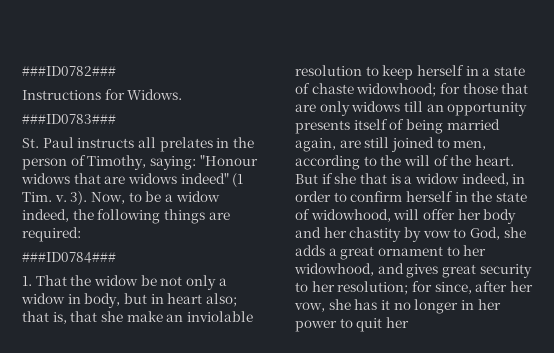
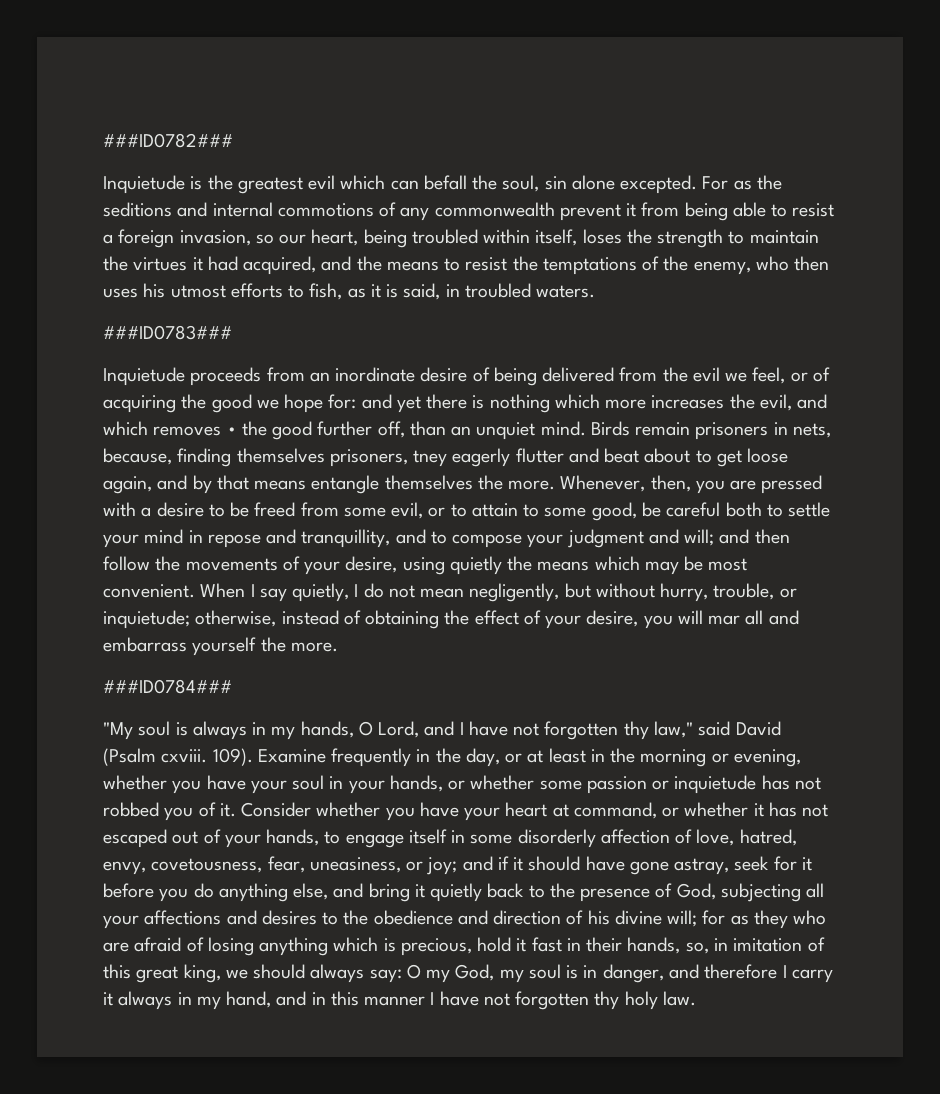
- Instructions for Widows.
+ Inquietude is the greatest evil which can befall the soul, sin alone excepted. For as the seditions and internal commotions of any commonwealth prevent it from being able to resist a foreign invasion, so our heart, being troubled within itself, loses the strength to maintain the virtues it had acquired, and the means to resist the temptations of the enemy, who then uses his utmost efforts to fish, as it is said, in troubled waters.
  ###ID0783###
- St. Paul instructs all prelates in the person of Timothy, saying: "Honour widows that are widows indeed" (1 Tim. v. 3). Now, to be a widow indeed, the following things are required:
+ Inquietude proceeds from an inordinate desire of being delivered from the evil we feel, or of acquiring the good we hope for: and yet there is nothing which more increases the evil, and which removes • the good further off, than an unquiet mind. Birds remain prisoners in nets, because, finding themselves prisoners, tney eagerly flutter and beat about to get loose again, and by that means entangle themselves the more. Whenever, then, you are pressed with a desire to be freed from some evil, or to attain to some good, be careful both to settle your mind in repose and tranquillity, and to compose your judgment and will; and then follow the movements of your desire, using quietly the means which may be most convenient. When I say quietly, I do not mean negligently, but without hurry, trouble, or inquietude; otherwise, instead of obtaining the effect of your desire, you will mar all and embarrass yourself the more.
  ###ID0784###
- 1. That the widow be not only a widow in body, but in heart also; that is, that she make an inviolable resolution to keep herself in a state of chaste widowhood; for those that are only widows till an opportunity presents itself of being married again, are still joined to men, according to the will of the heart. But if she that is a widow indeed, in order to confirm herself in the state of widowhood, will offer her body and her chastity by vow to God, she adds a great ornament to her widowhood, and gives great security to her resolution; for since, after her vow, she has it no longer in her power to quit her
+ "My soul is always in my hands, O Lord, and I have not forgotten thy law," said David (Psalm cxviii. 109). Examine frequently in the day, or at least in the morning or evening, whether you have your soul in your hands, or whether some passion or inquietude has not robbed you of it. Consider whether you have your heart at command, or whether it has not escaped out of your hands, to engage itself in some disorderly affection of love, hatred, envy, covetousness, fear, uneasiness, or joy; and if it should have gone astray, seek for it before you do anything else, and bring it quietly back to the presence of God, subjecting all your affections and desires to the obedience and direction of his divine will; for as they who are afraid of losing anything which is precious, hold it fast in their hands, so, in imitation of this great king, we should always say: O my God, my soul is in danger, and therefore I carry it always in my hand, and in this manner I have not forgotten thy holy law.

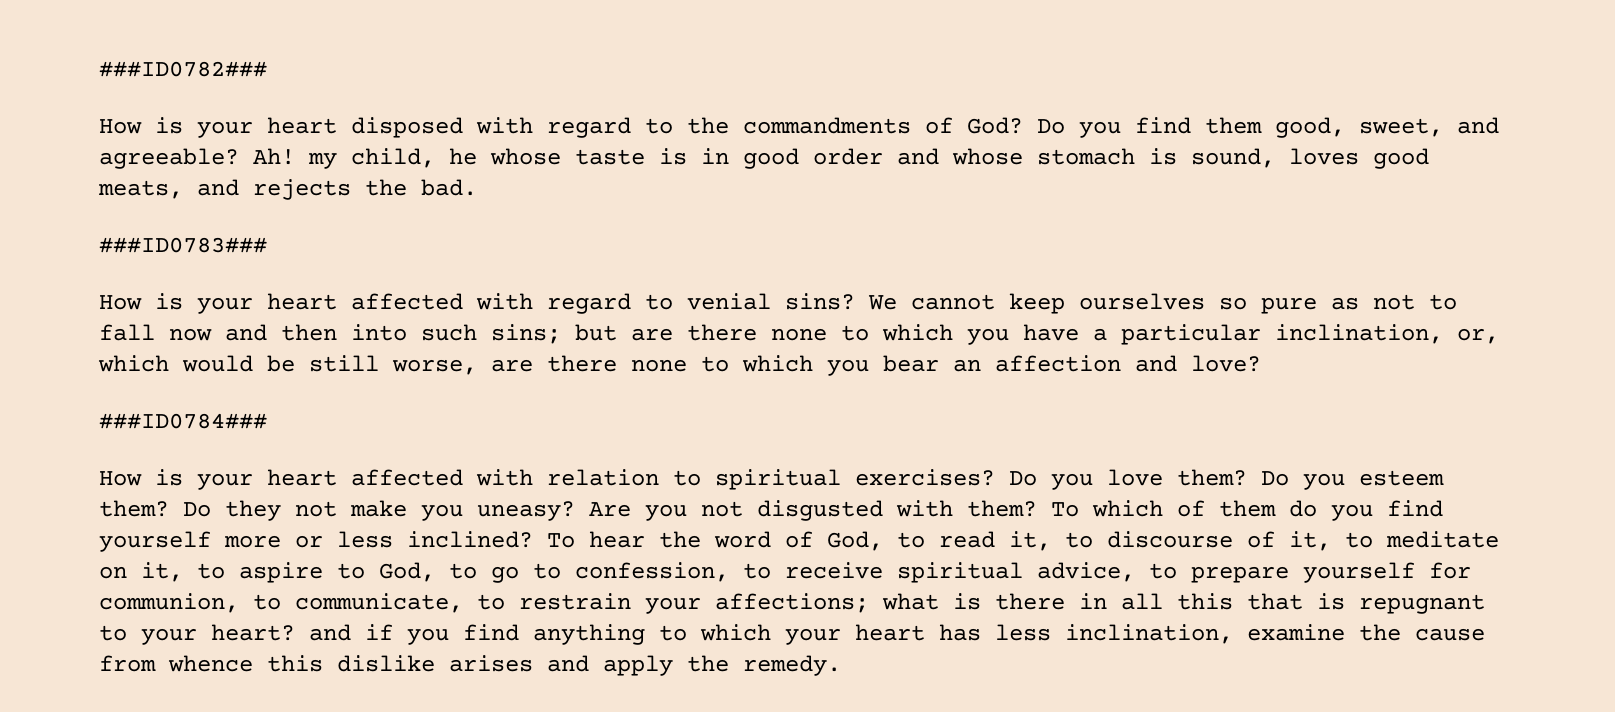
- Inquietude is the greatest evil which can befall the soul, sin alone excepted. For as the seditions and internal commotions of any commonwealth prevent it from being able to resist a foreign invasion, so our heart, being troubled within itself, loses the strength to maintain the virtues it had acquired, and the means to resist the temptations of the enemy, who then uses his utmost efforts to fish, as it is said, in troubled waters.
+ How is your heart disposed with regard to the commandments of God? Do you find them good, sweet, and agreeable? Ah! my child, he whose taste is in good order and whose stomach is sound, loves good meats, and rejects the bad.
  ###ID0783###
- Inquietude proceeds from an inordinate desire of being delivered from the evil we feel, or of acquiring the good we hope for: and yet there is nothing which more increases the evil, and which removes • the good further off, than an unquiet mind. Birds remain prisoners in nets, because, finding themselves prisoners, tney eagerly flutter and beat about to get loose again, and by that means entangle themselves the more. Whenever, then, you are pressed with a desire to be freed from some evil, or to attain to some good, be careful both to settle your mind in repose and tranquillity, and to compose your judgment and will; and then follow the movements of your desire, using quietly the means which may be most convenient. When I say quietly, I do not mean negligently, but without hurry, trouble, or inquietude; otherwise, instead of obtaining the effect of your desire, you will mar all and embarrass yourself the more.
+ How is your heart affected with regard to venial sins? We cannot keep ourselves so pure as not to fall now and then into such sins; but are there none to which you have a particular inclination, or, which would be still worse, are there none to which you bear an affection and love?
  ###ID0784###
- "My soul is always in my hands, O Lord, and I have not forgotten thy law," said David (Psalm cxviii. 109). Examine frequently in the day, or at least in the morning or evening, whether you have your soul in your hands, or whether some passion or inquietude has not robbed you of it. Consider whether you have your heart at command, or whether it has not escaped out of your hands, to engage itself in some disorderly affection of love, hatred, envy, covetousness, fear, uneasiness, or joy; and if it should have gone astray, seek for it before you do anything else, and bring it quietly back to the presence of God, subjecting all your affections and desires to the obedience and direction of his divine will; for as they who are afraid of losing anything which is precious, hold it fast in their hands, so, in imitation of this great king, we should always say: O my God, my soul is in danger, and therefore I carry it always in my hand, and in this manner I have not forgotten thy holy law.
+ How is your heart affected with relation to spiritual exercises? Do you love them? Do you esteem them? Do they not make you uneasy? Are you not disgusted with them? To which of them do you find yourself more or less inclined? To hear the word of God, to read it, to discourse of it, to meditate on it, to aspire to God, to go to confession, to receive spiritual advice, to prepare yourself for communion, to communicate, to restrain your affections; what is there in all this that is repugnant to your heart? and if you find anything to which your heart has less inclination, examine the cause from whence this dislike arises and apply the remedy.

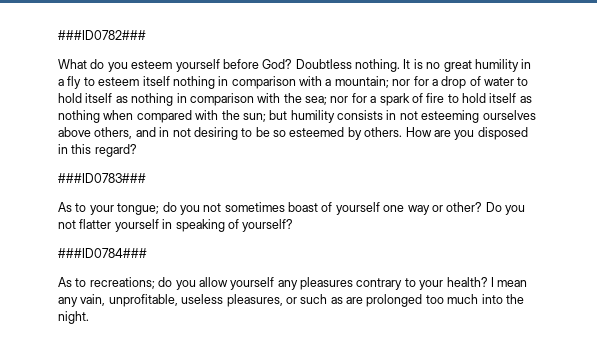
- How is your heart disposed with regard to the commandments of God? Do you find them good, sweet, and agreeable? Ah! my child, he whose taste is in good order and whose stomach is sound, loves good meats, and rejects the bad.
+ What do you esteem yourself before God? Doubtless nothing. It is no great humility in a fly to esteem itself nothing in comparison with a mountain; nor for a drop of water to hold itself as nothing in comparison with the sea; nor for a spark of fire to hold itself as nothing when compared with the sun; but humility consists in not esteeming ourselves above others, and in not desiring to be so esteemed by others. How are you disposed in this regard?
  ###ID0783###
- How is your heart affected with regard to venial sins? We cannot keep ourselves so pure as not to fall now and then into such sins; but are there none to which you have a particular inclination, or, which would be still worse, are there none to which you bear an affection and love?
+ As to your tongue; do you not sometimes boast of yourself one way or other? Do you not flatter yourself in speaking of yourself?
  ###ID0784###
- How is your heart affected with relation to spiritual exercises? Do you love them? Do you esteem them? Do they not make you uneasy? Are you not disgusted with them? To which of them do you find yourself more or less inclined? To hear the word of God, to read it, to discourse of it, to meditate on it, to aspire to God, to go to confession, to receive spiritual advice, to prepare yourself for communion, to communicate, to restrain your affections; what is there in all this that is repugnant to your heart? and if you find anything to which your heart has less inclination, examine the cause from whence this dislike arises and apply the remedy.
+ As to recreations; do you allow yourself any pleasures contrary to your health? I mean any vain, unprofitable, useless pleasures, or such as are prolonged too much into the night.

